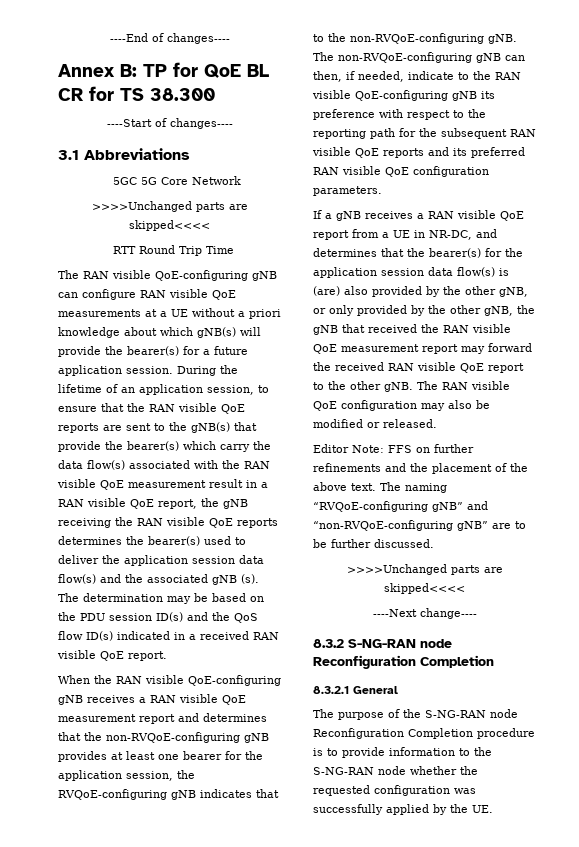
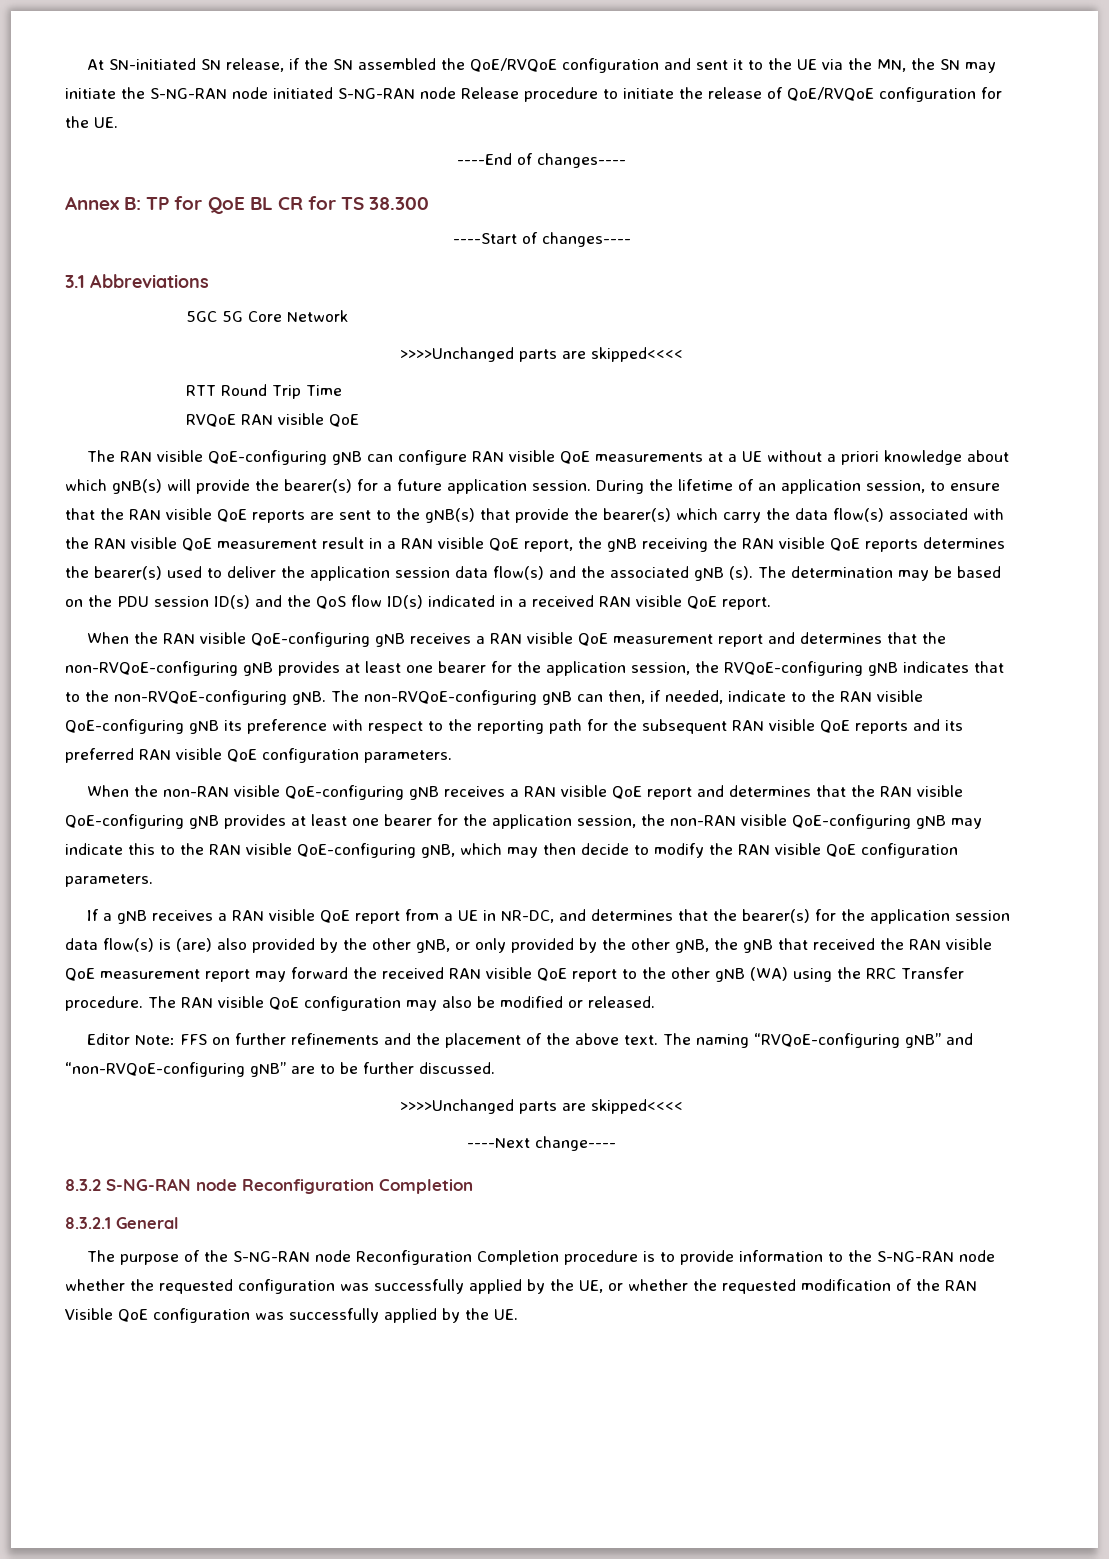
+ At SN-initiated SN release, if the SN assembled the QoE/RVQoE configuration and sent it to the UE via the MN, the SN may initiate the S-NG-RAN node initiated S-NG-RAN node Release procedure to initiate the release of QoE/RVQoE configuration for the UE.
+ RVQoE RAN visible QoE
+ When the non-RAN visible QoE-configuring gNB receives a RAN visible QoE report and determines that the RAN visible QoE-configuring gNB provides at least one bearer for the application session, the non-RAN visible QoE-configuring gNB may indicate this to the RAN visible QoE-configuring gNB, which may then decide to modify the RAN visible QoE configuration parameters.
- If a gNB receives a RAN visible QoE report from a UE in NR-DC, and determines that the bearer(s) for the application session data flow(s) is (are) also provided by the other gNB, or only provided by the other gNB, the gNB that received the RAN visible QoE measurement report may forward the received RAN visible QoE report to the other gNB.
+ If a gNB receives a RAN visible QoE report from a UE in NR-DC, and determines that the bearer(s) for the application session data flow(s) is (are) also provided by the other gNB, or only provided by the other gNB, the gNB that received the RAN visible QoE measurement report may forward the received RAN visible QoE report to the other gNB (WA) using the RRC Transfer procedure.
- The purpose of the S-NG-RAN node Reconfiguration Completion procedure is to provide information to the S-NG-RAN node whether the requested configuration was successfully applied by the UE.
+ The purpose of the S-NG-RAN node Reconfiguration Completion procedure is to provide information to the S-NG-RAN node whether the requested configuration was successfully applied by the UE, or whether the requested modification of the RAN Visible QoE configuration was successfully applied by the UE.

